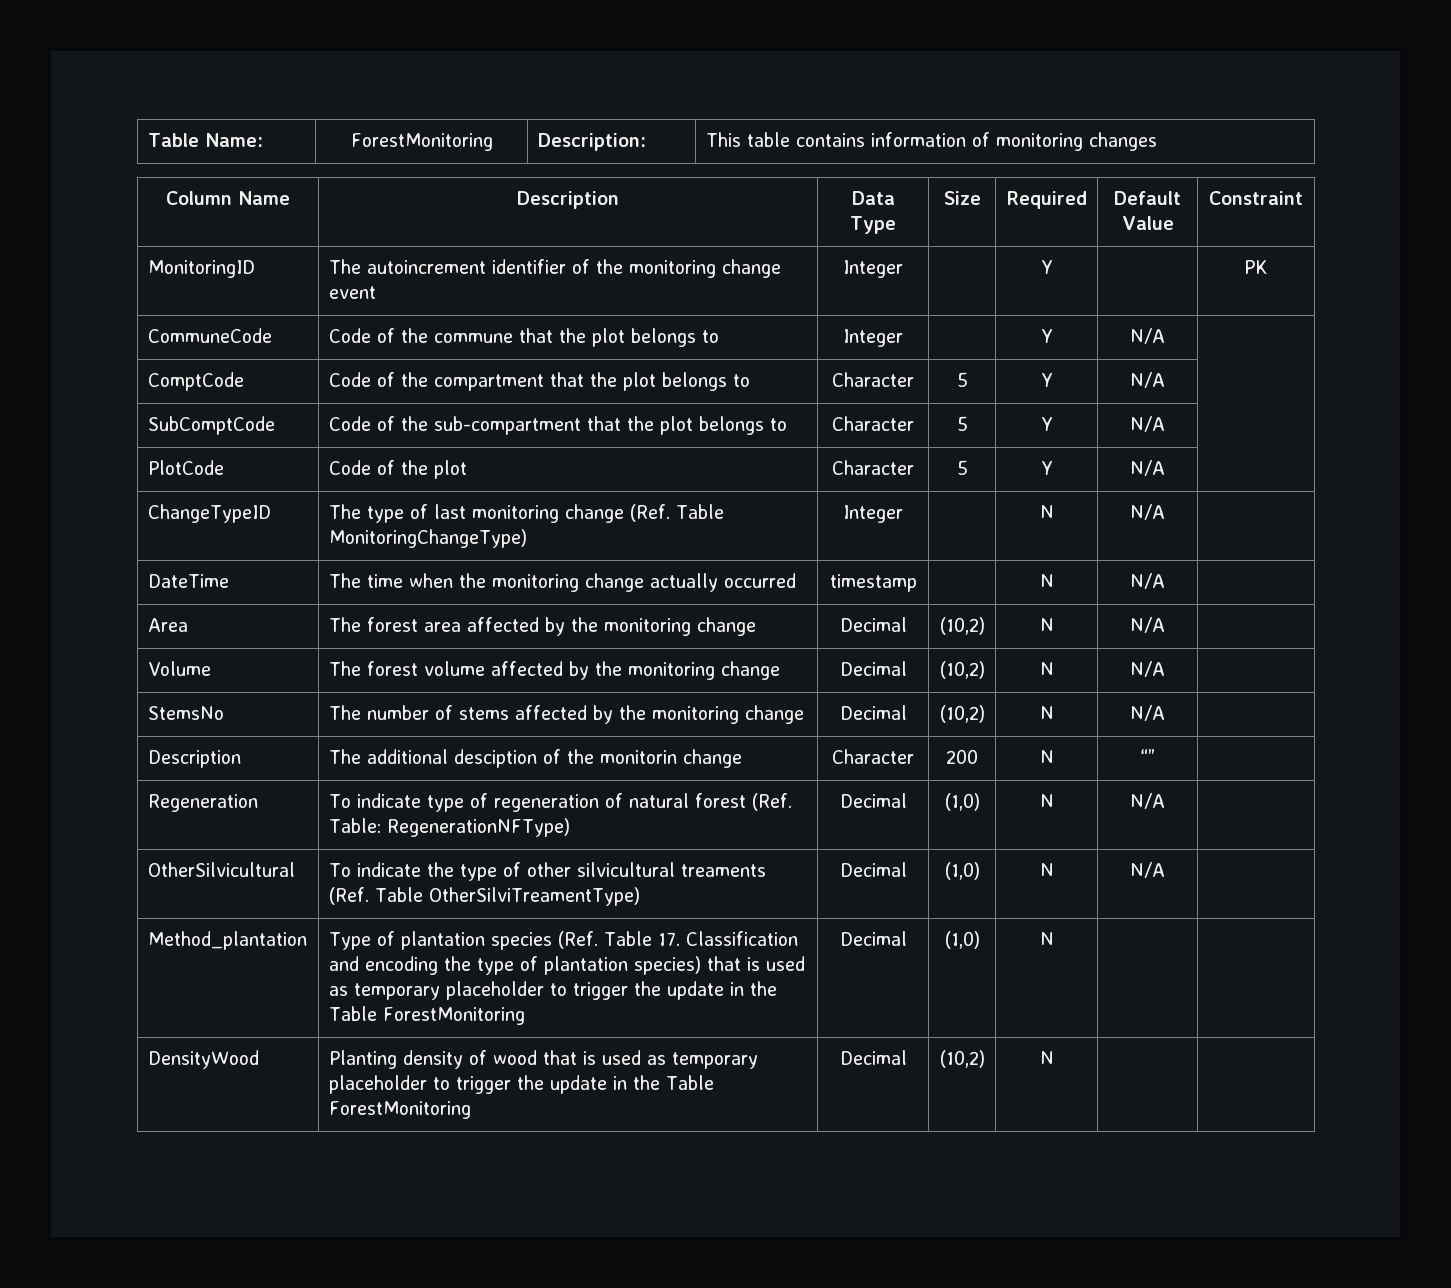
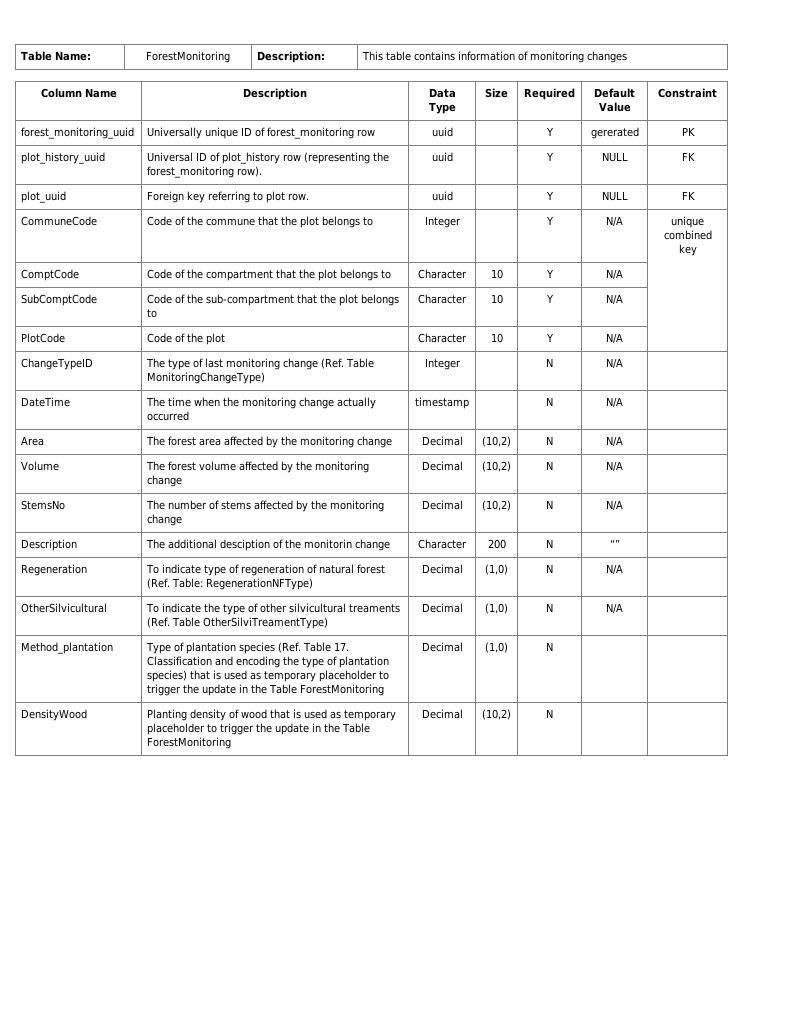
- MonitoringID | The autoincrement identifier of the monitoring change event | Integer | | Y | | PK
+ forest_monitoring_uuid | Universally unique ID of forest_monitoring row | uuid | | Y | gererated | PK
+ plot_history_uuid | Universal ID of plot_history row (representing the forest_monitoring row). | uuid | | Y | NULL | FK
+ plot_uuid | Foreign key referring to plot row. | uuid | | Y | NULL | FK
- CommuneCode | Code of the commune that the plot belongs to | Integer | | Y | N/A |
+ CommuneCode | Code of the commune that the plot belongs to | Integer | | Y | N/A | unique combined key
- ComptCode | Code of the compartment that the plot belongs to | Character | 5 | Y | N/A |
+ ComptCode | Code of the compartment that the plot belongs to | Character | 10 | Y | N/A |
- SubComptCode | Code of the sub-compartment that the plot belongs to | Character | 5 | Y | N/A |
+ SubComptCode | Code of the sub-compartment that the plot belongs to | Character | 10 | Y | N/A |
- PlotCode | Code of the plot | Character | 5 | Y | N/A |
+ PlotCode | Code of the plot | Character | 10 | Y | N/A |

